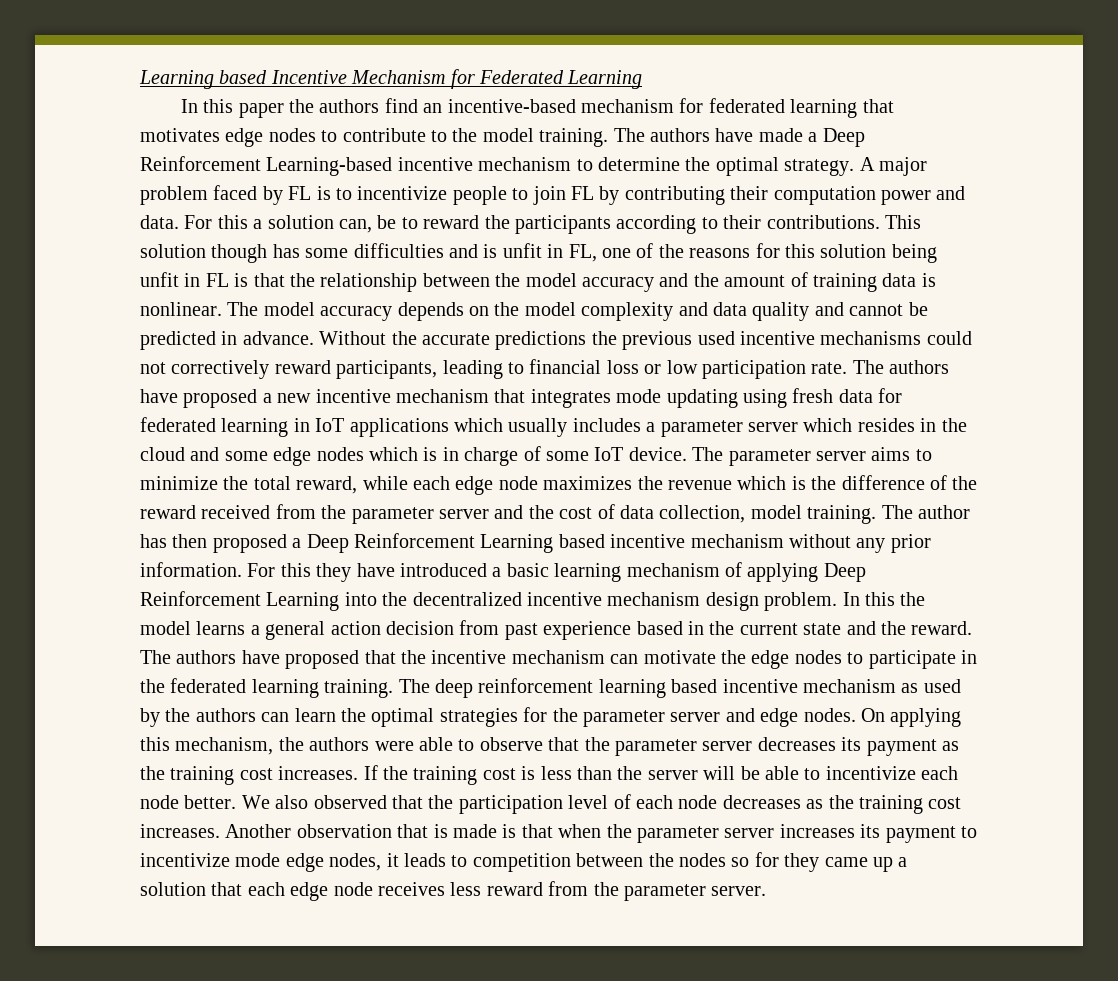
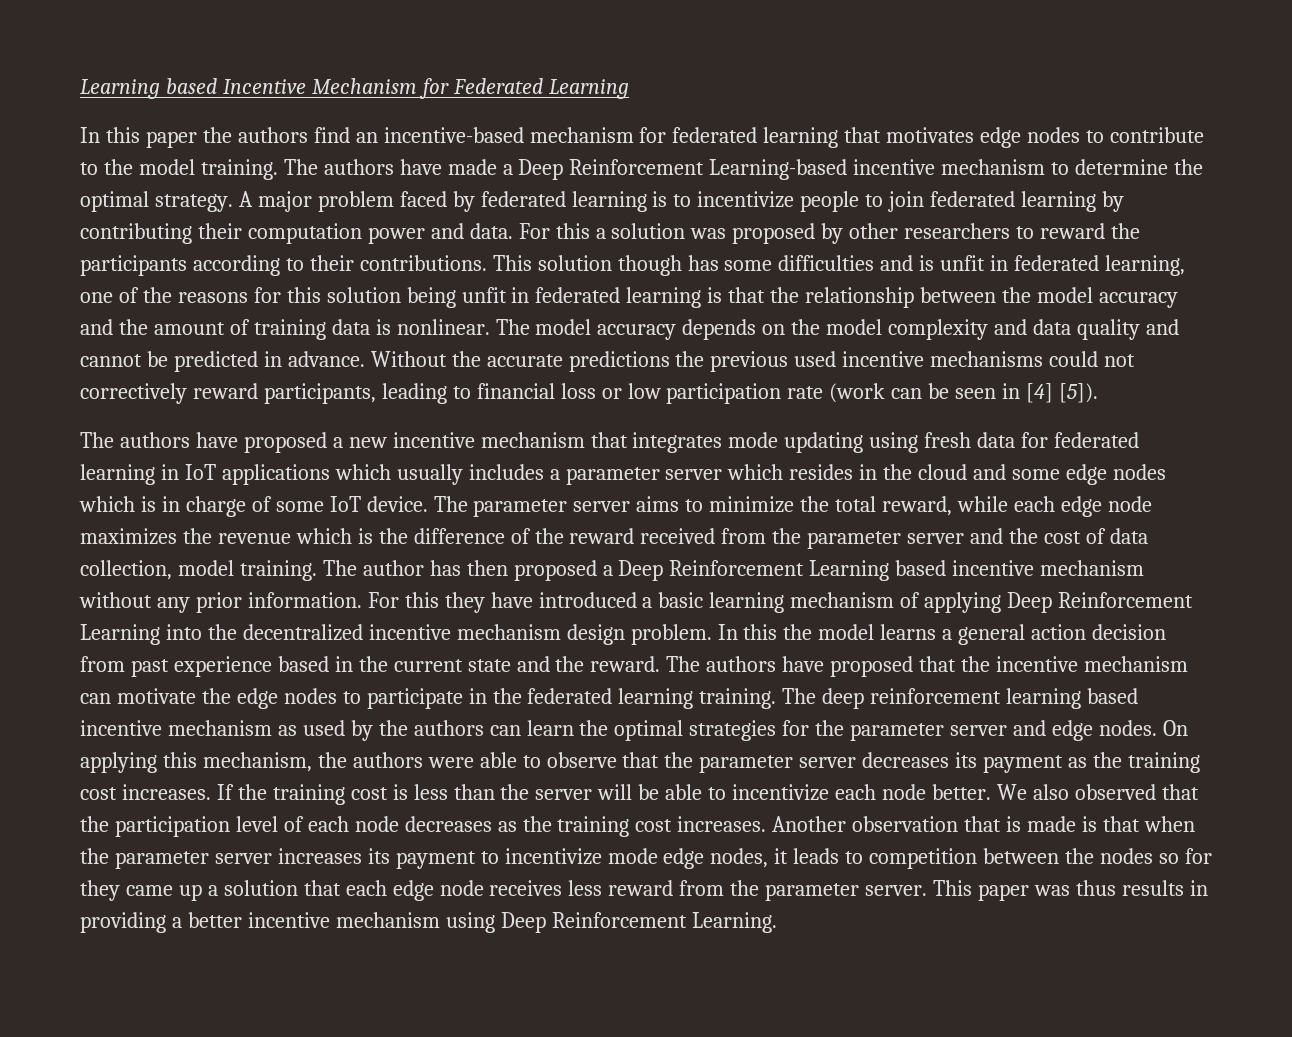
- A major problem faced by FL is to incentivize people to join FL by contributing their computation power and data.
+ A major problem faced by federated learning is to incentivize people to join federated learning by contributing their computation power and data.
- For this a solution can, be to reward the participants according to their contributions.
+ For this a solution was proposed by other researchers to reward the participants according to their contributions.
- This solution though has some difficulties and is unfit in FL, one of the reasons for this solution being unfit in FL is that the relationship between the model accuracy and the amount of training data is nonlinear.
+ This solution though has some difficulties and is unfit in federated learning, one of the reasons for this solution being unfit in federated learning is that the relationship between the model accuracy and the amount of training data is nonlinear.
- Without the accurate predictions the previous used incentive mechanisms could not correctively reward participants, leading to financial loss or low participation rate. The authors have proposed a new incentive mechanism that integrates mode updating using fresh data for federated learning in IoT applications which usually includes a parameter server which resides in the cloud and some edge nodes which is in charge of some IoT device.
+ Without the accurate predictions the previous used incentive mechanisms could not correctively reward participants, leading to financial loss or low participation rate (work can be seen in [4] [5]).
+ The authors have proposed a new incentive mechanism that integrates mode updating using fresh data for federated learning in IoT applications which usually includes a parameter server which resides in the cloud and some edge nodes which is in charge of some IoT device.
+ This paper was thus results in providing a better incentive mechanism using Deep Reinforcement Learning.

